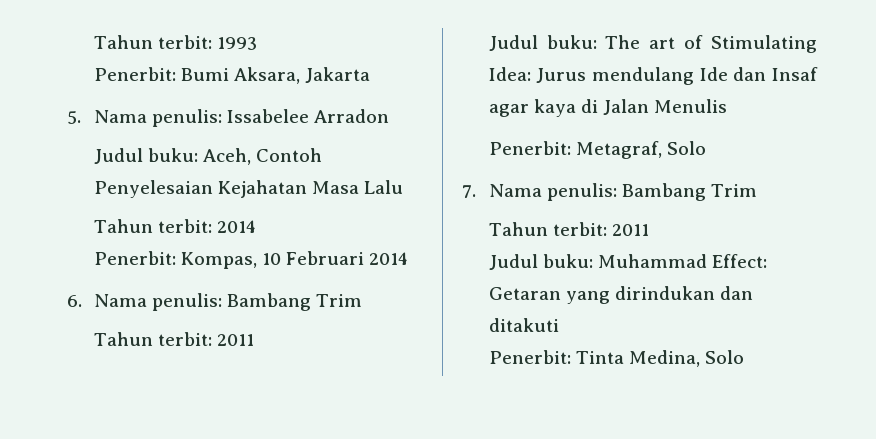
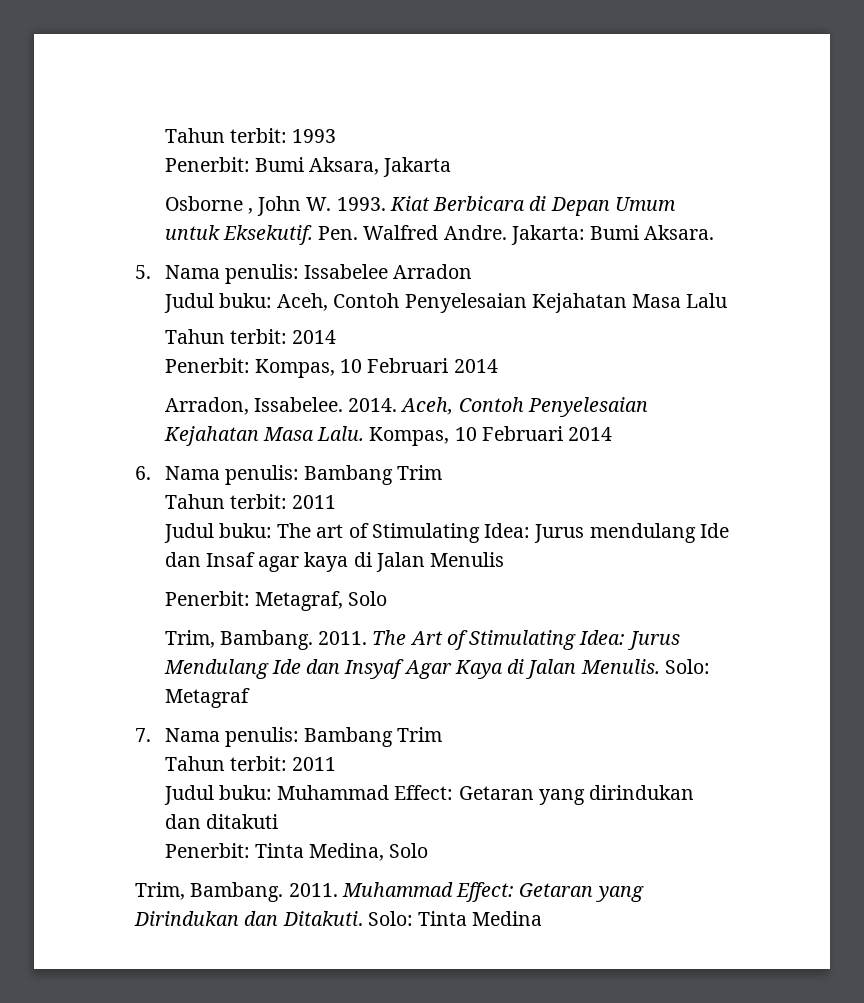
+ Osborne , John W. 1993. Kiat Berbicara di Depan Umum untuk Eksekutif. Pen. Walfred Andre. Jakarta: Bumi Aksara.
+ Arradon, Issabelee. 2014. Aceh, Contoh Penyelesaian Kejahatan Masa Lalu. Kompas, 10 Februari 2014
+ Trim, Bambang. 2011. The Art of Stimulating Idea: Jurus Mendulang Ide dan Insyaf Agar Kaya di Jalan Menulis. Solo: Metagraf
+ Trim, Bambang. 2011. Muhammad Effect: Getaran yang Dirindukan dan Ditakuti. Solo: Tinta Medina

